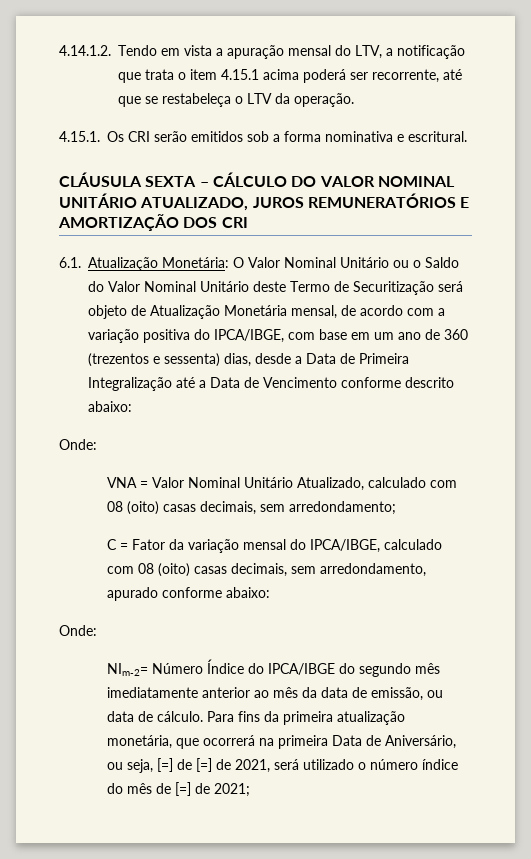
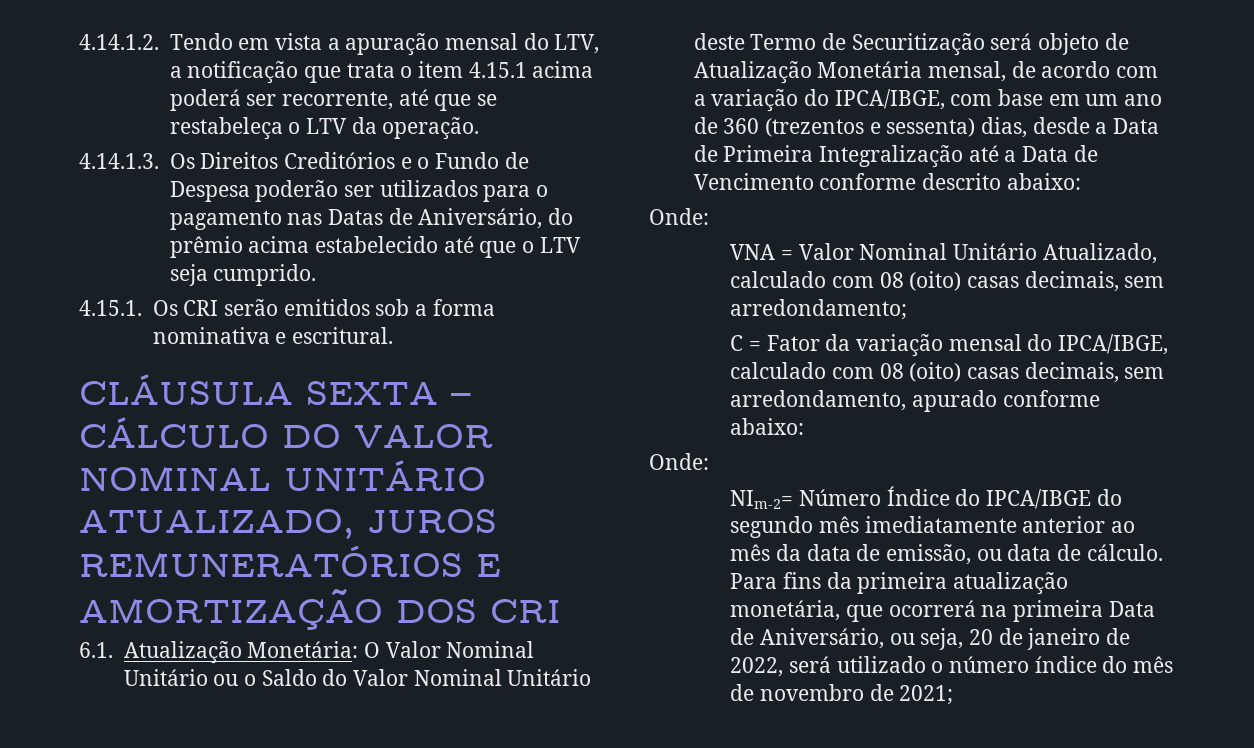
+ 4.14.1.3. Os Direitos Creditórios e o Fundo de Despesa poderão ser utilizados para o pagamento nas Datas de Aniversário, do prêmio acima estabelecido até que o LTV seja cumprido.
- 6.1. Atualização Monetária: O Valor Nominal Unitário ou o Saldo do Valor Nominal Unitário deste Termo de Securitização será objeto de Atualização Monetária mensal, de acordo com a variação positiva do IPCA/IBGE, com base em um ano de 360 (trezentos e sessenta) dias, desde a Data de Primeira Integralização até a Data de Vencimento conforme descrito abaixo:
+ 6.1. Atualização Monetária: O Valor Nominal Unitário ou o Saldo do Valor Nominal Unitário deste Termo de Securitização será objeto de Atualização Monetária mensal, de acordo com a variação do IPCA/IBGE, com base em um ano de 360 (trezentos e sessenta) dias, desde a Data de Primeira Integralização até a Data de Vencimento conforme descrito abaixo:
- Para fins da primeira atualização monetária, que ocorrerá na primeira Data de Aniversário, ou seja, [=] de [=] de 2021, será utilizado o número índice do mês de [=] de 2021;
+ Para fins da primeira atualização monetária, que ocorrerá na primeira Data de Aniversário, ou seja, 20 de janeiro de 2022, será utilizado o número índice do mês de novembro de 2021;

